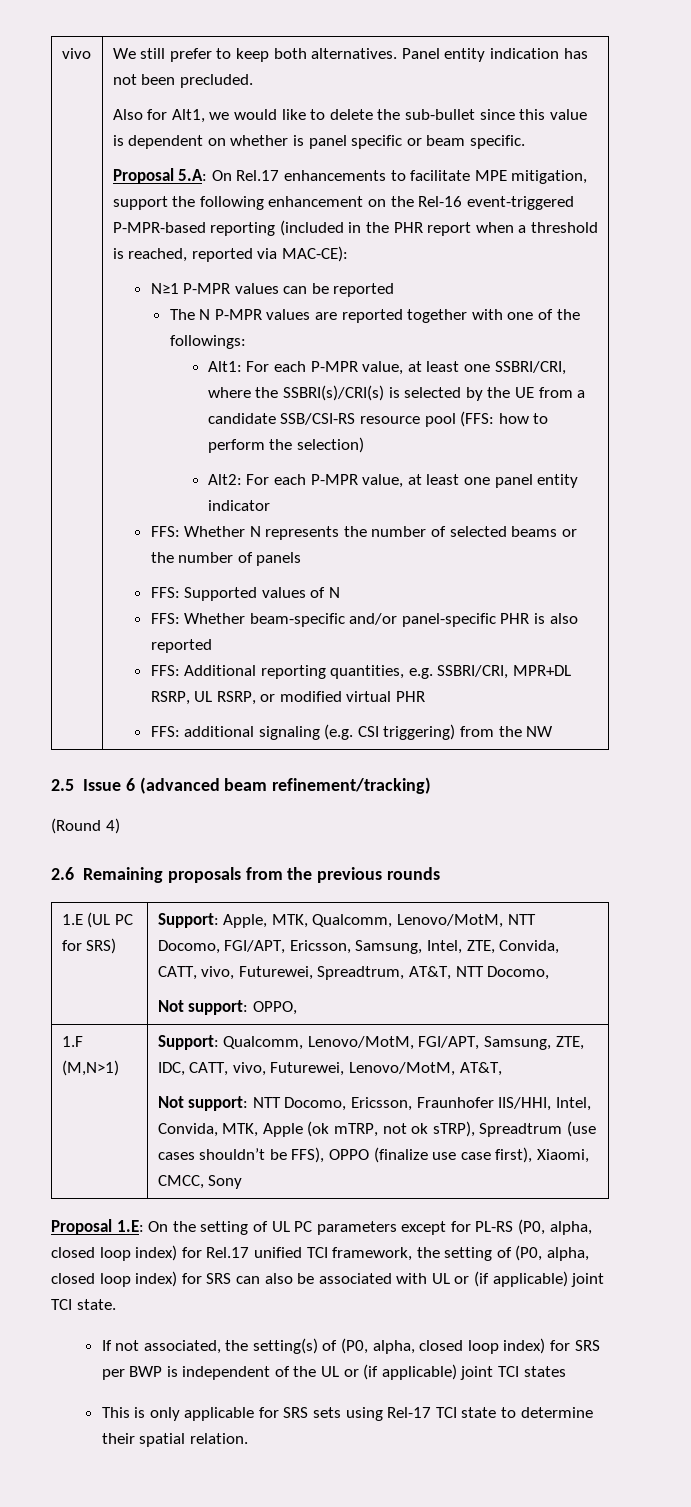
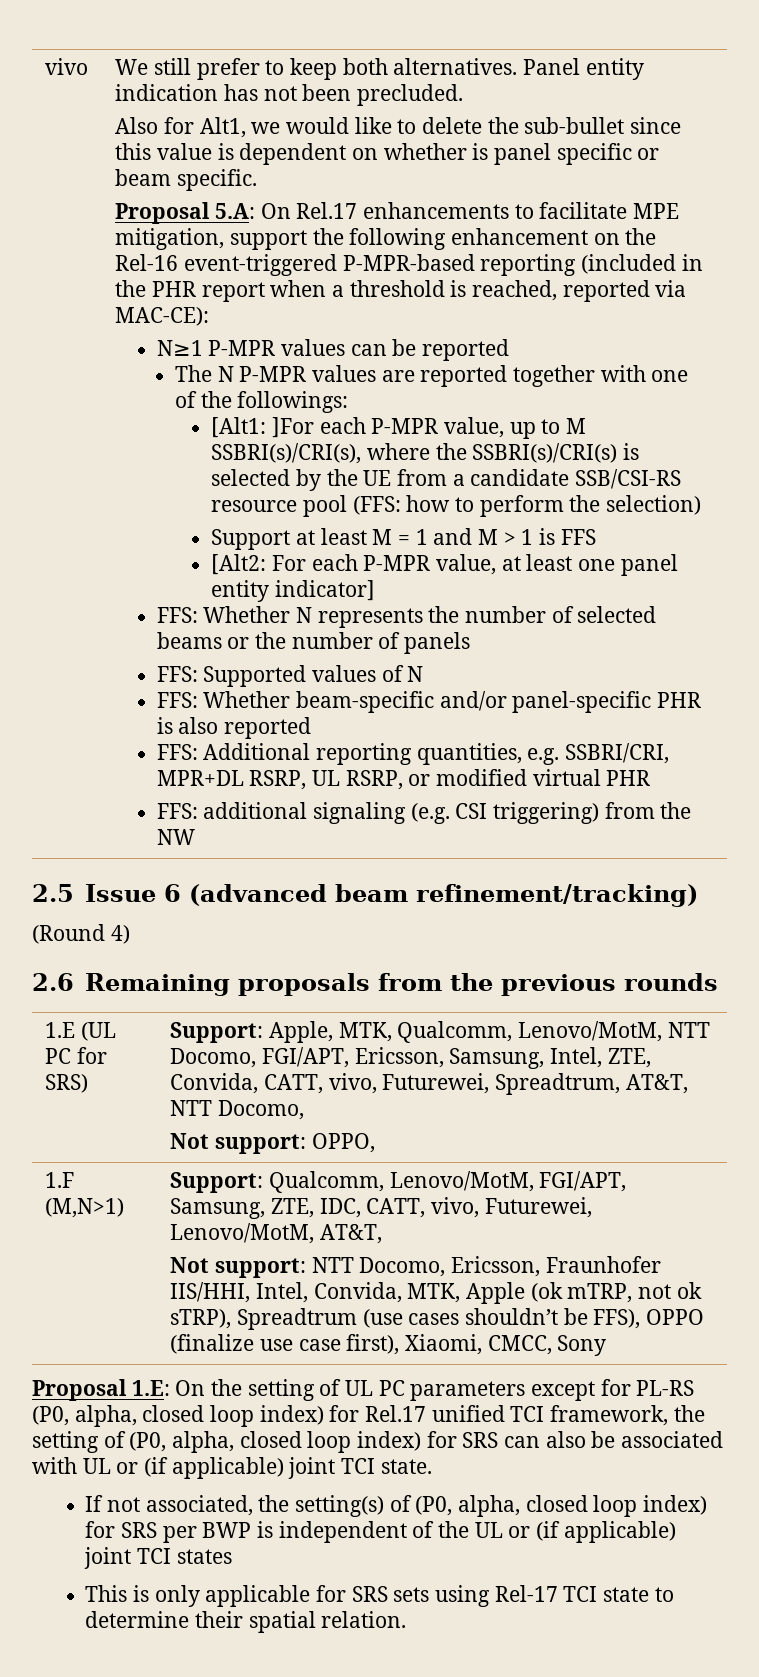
- Alt1: For each P-MPR value, at least one SSBRI/CRI, where the SSBRI(s)/CRI(s) is selected by the UE from a candidate SSB/CSI-RS resource pool (FFS: how to perform the selection)
+ [Alt1: ]For each P-MPR value, up to M SSBRI(s)/CRI(s), where the SSBRI(s)/CRI(s) is selected by the UE from a candidate SSB/CSI-RS resource pool (FFS: how to perform the selection)
- Alt2: For each P-MPR value, at least one panel entity indicator
+ Support at least M = 1 and M > 1 is FFS
+ [Alt2: For each P-MPR value, at least one panel entity indicator]

